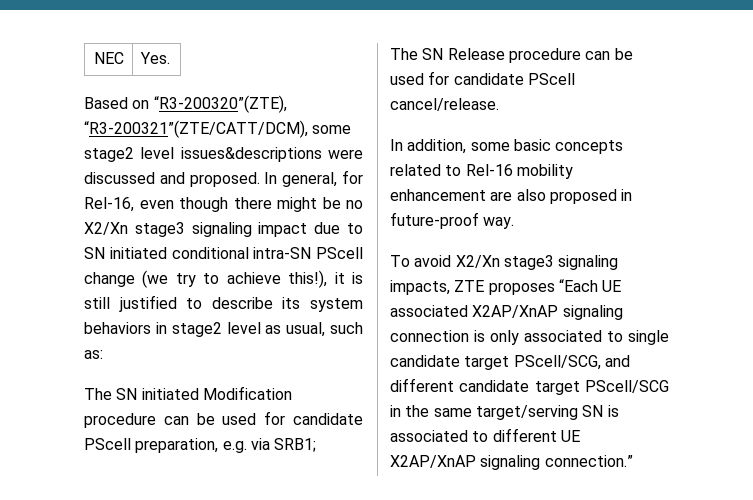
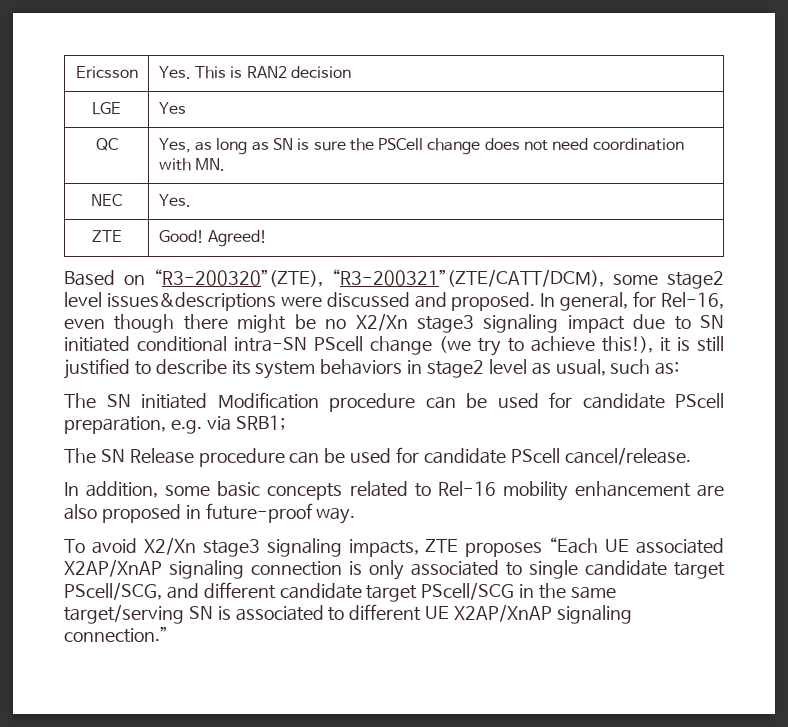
+ Ericsson | Yes. This is RAN2 decision
+ LGE | Yes
+ QC | Yes, as long as SN is sure the PSCell change does not need coordination with MN.
+ ZTE | Good! Agreed!

